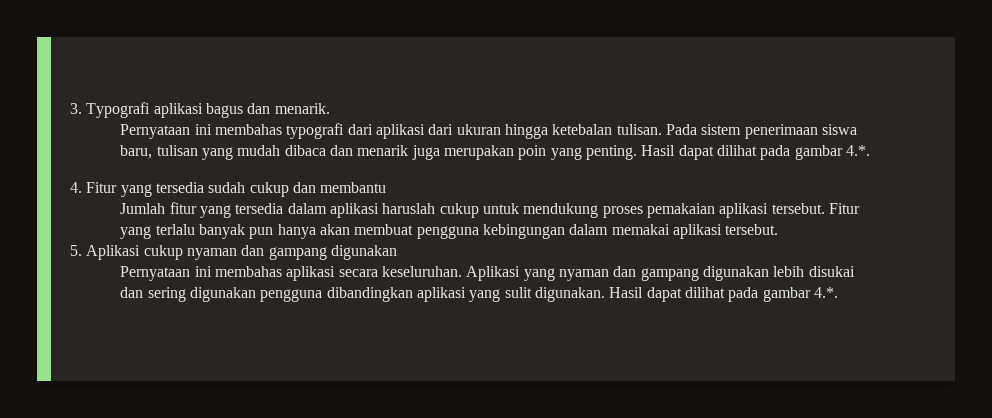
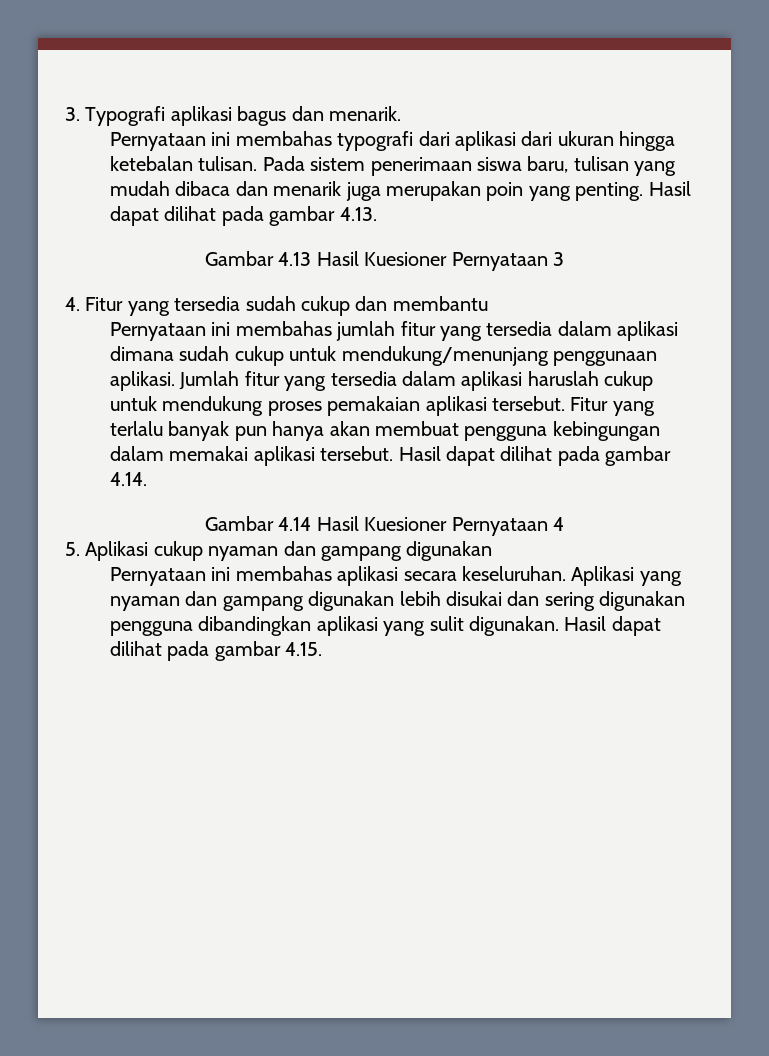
- Pada sistem penerimaan siswa baru, tulisan yang mudah dibaca dan menarik juga merupakan poin yang penting. Hasil dapat dilihat pada gambar 4.*.
+ Pada sistem penerimaan siswa baru, tulisan yang mudah dibaca dan menarik juga merupakan poin yang penting. Hasil dapat dilihat pada gambar 4.13.
+ Gambar 4.13 Hasil Kuesioner Pernyataan 3
+ Pernyataan ini membahas jumlah fitur yang tersedia dalam aplikasi dimana sudah cukup untuk mendukung/menunjang penggunaan aplikasi.
+ Hasil dapat dilihat pada gambar 4.14.
+ Gambar 4.14 Hasil Kuesioner Pernyataan 4
- Aplikasi yang nyaman dan gampang digunakan lebih disukai dan sering digunakan pengguna dibandingkan aplikasi yang sulit digunakan. Hasil dapat dilihat pada gambar 4.*.
+ Aplikasi yang nyaman dan gampang digunakan lebih disukai dan sering digunakan pengguna dibandingkan aplikasi yang sulit digunakan. Hasil dapat dilihat pada gambar 4.15.

